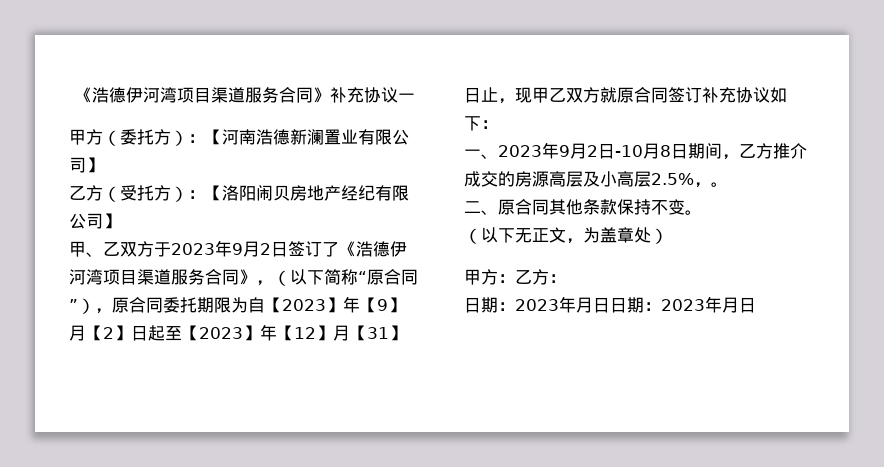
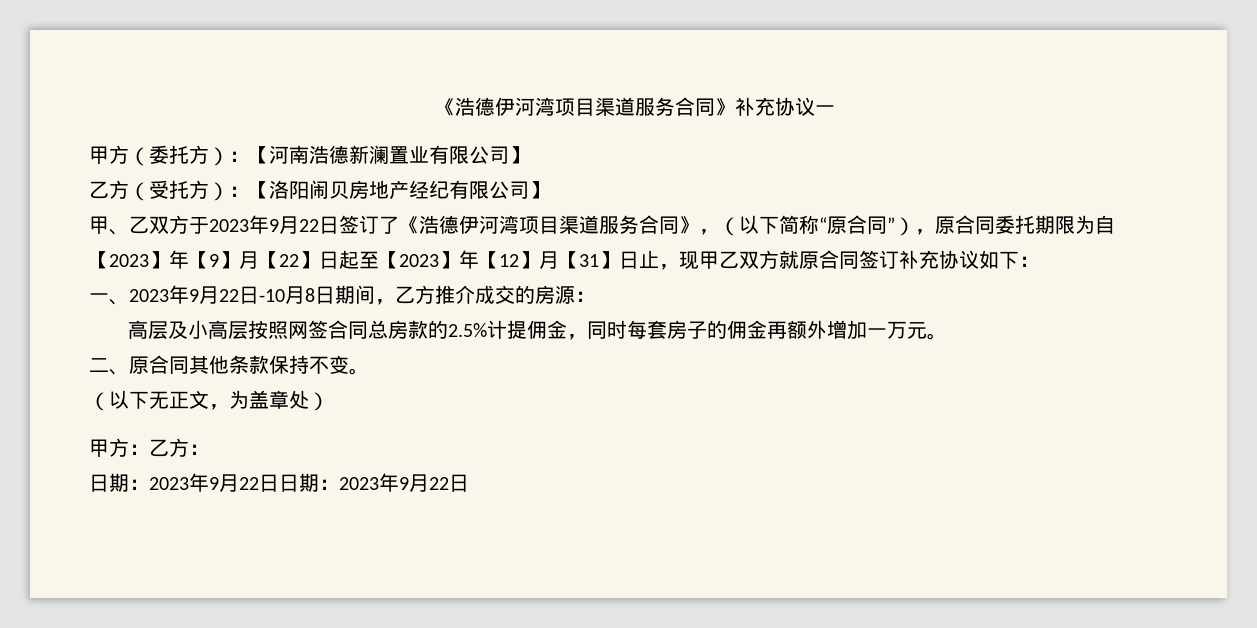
- 甲、乙双方于2023年9月2日签订了《浩德伊河湾项目渠道服务合同》，（以下简称“原合同”），原合同委托期限为自【2023】年【9】月【2】日起至【2023】年【12】月【31】日止，现甲乙双方就原合同签订补充协议如下：
+ 甲、乙双方于2023年9月22日签订了《浩德伊河湾项目渠道服务合同》，（以下简称“原合同”），原合同委托期限为自【2023】年【9】月【22】日起至【2023】年【12】月【31】日止，现甲乙双方就原合同签订补充协议如下：
- 一、2023年9月2日-10月8日期间，乙方推介成交的房源高层及小高层2.5%，。
+ 一、2023年9月22日-10月8日期间，乙方推介成交的房源：
+ 高层及小高层按照网签合同总房款的2.5%计提佣金，同时每套房子的佣金再额外增加一万元。
- 日期：2023年月日日期：2023年月日
+ 日期：2023年9月22日日期：2023年9月22日

